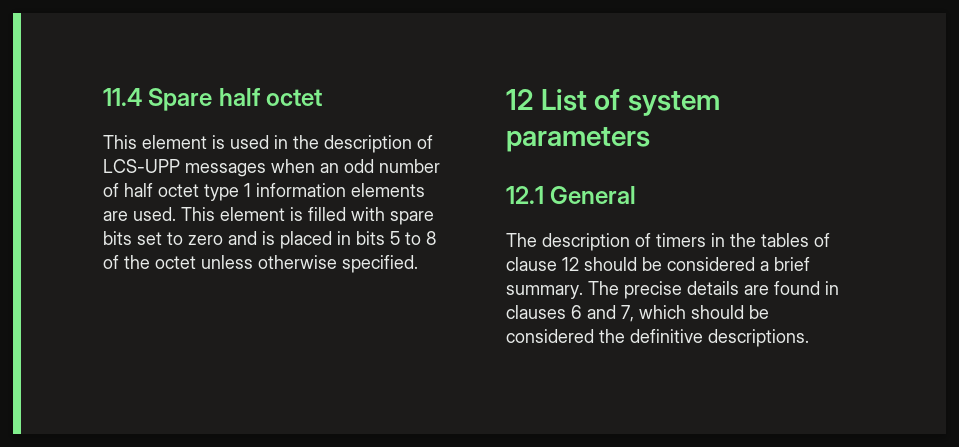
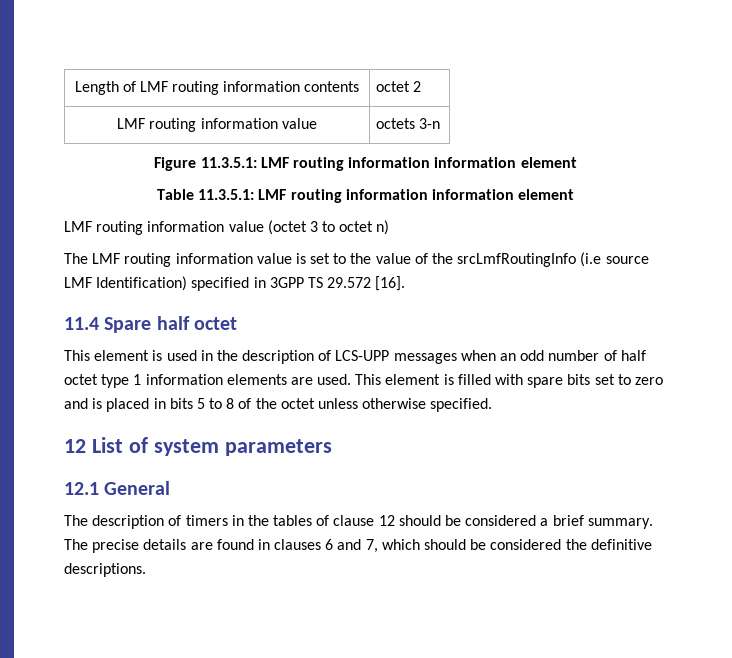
+ Length of LMF routing information contents | octet 2
+ LMF routing information value | octets 3-n
+ Figure 11.3.5.1: LMF routing information information element
+ Table 11.3.5.1: LMF routing information information element
+ LMF routing information value (octet 3 to octet n)
+ The LMF routing information value is set to the value of the srcLmfRoutingInfo (i.e source LMF Identification) specified in 3GPP TS 29.572 [16].

